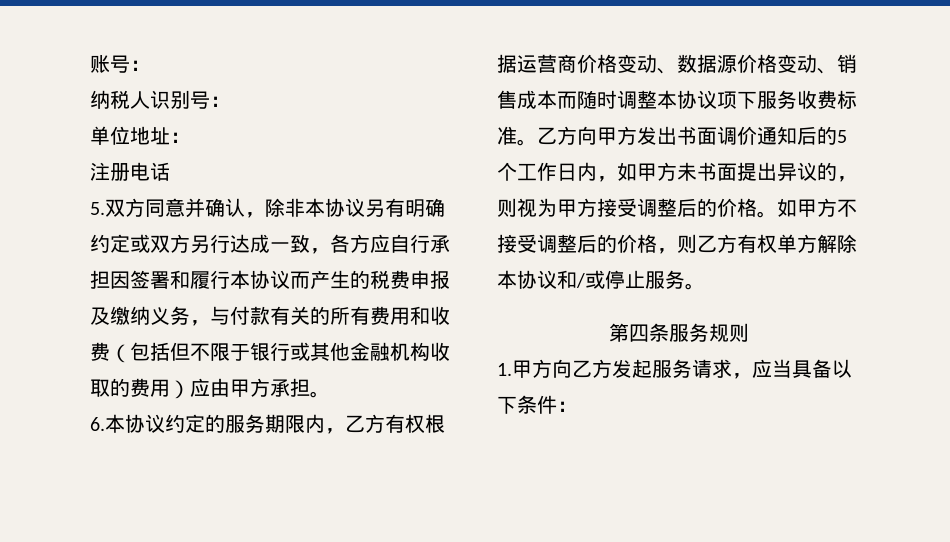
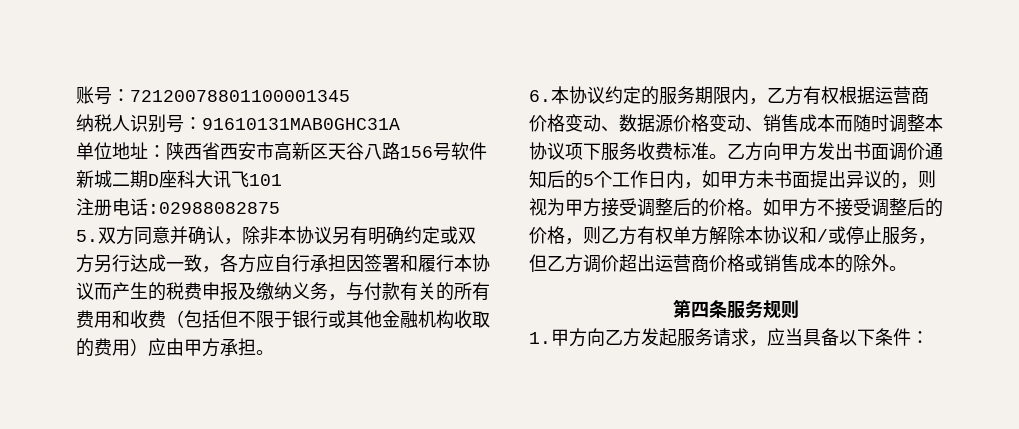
- 账号：
+ 账号：72120078801100001345
- 纳税人识别号：
+ 纳税人识别号：91610131MAB0GHC31A
- 单位地址：
+ 单位地址：陕西省西安市高新区天谷八路156号软件新城二期D座科大讯飞101
- 注册电话
+ 注册电话:02988082875
- 如甲方不接受调整后的价格，则乙方有权单方解除本协议和/或停止服务。
+ 如甲方不接受调整后的价格，则乙方有权单方解除本协议和/或停止服务，但乙方调价超出运营商价格或销售成本的除外。

